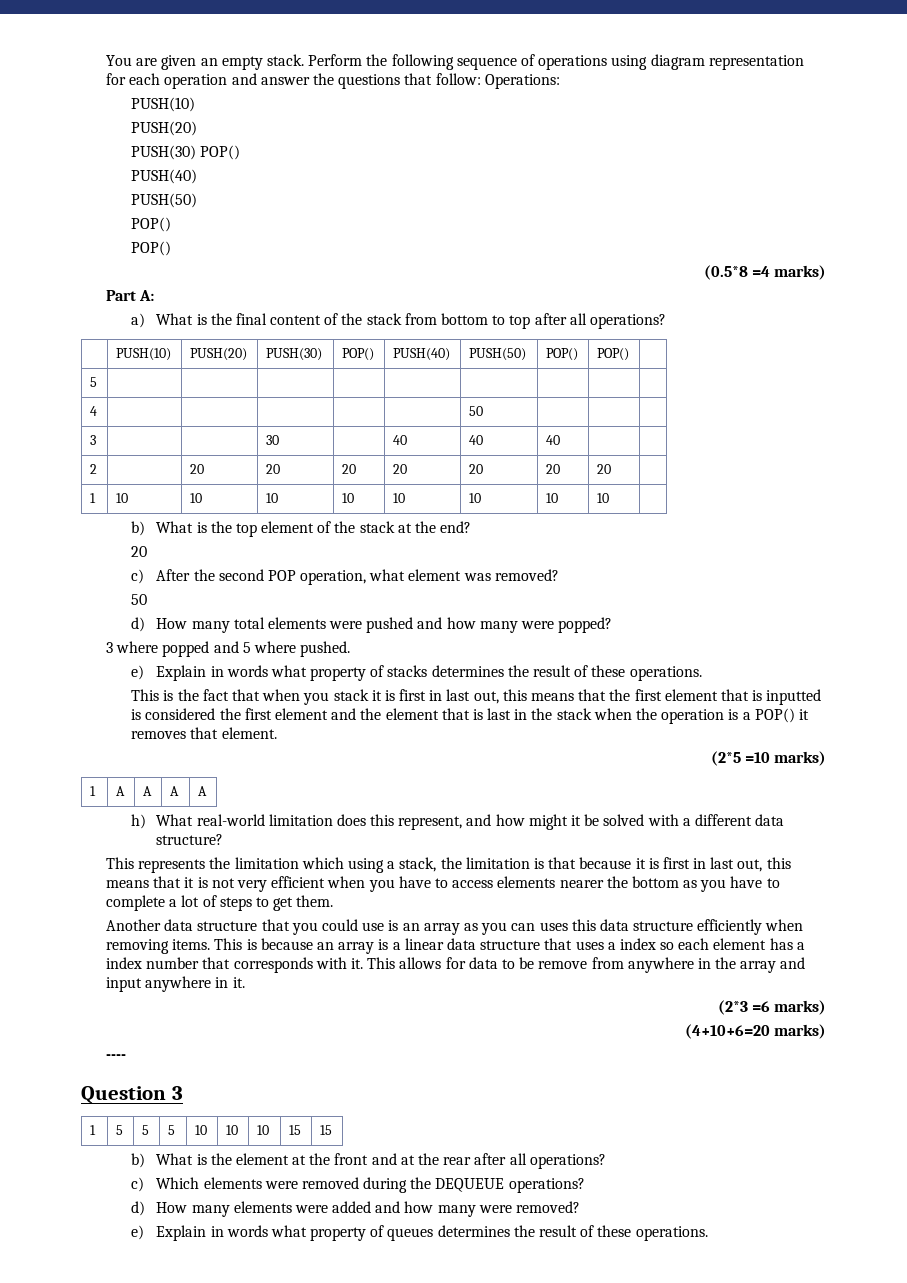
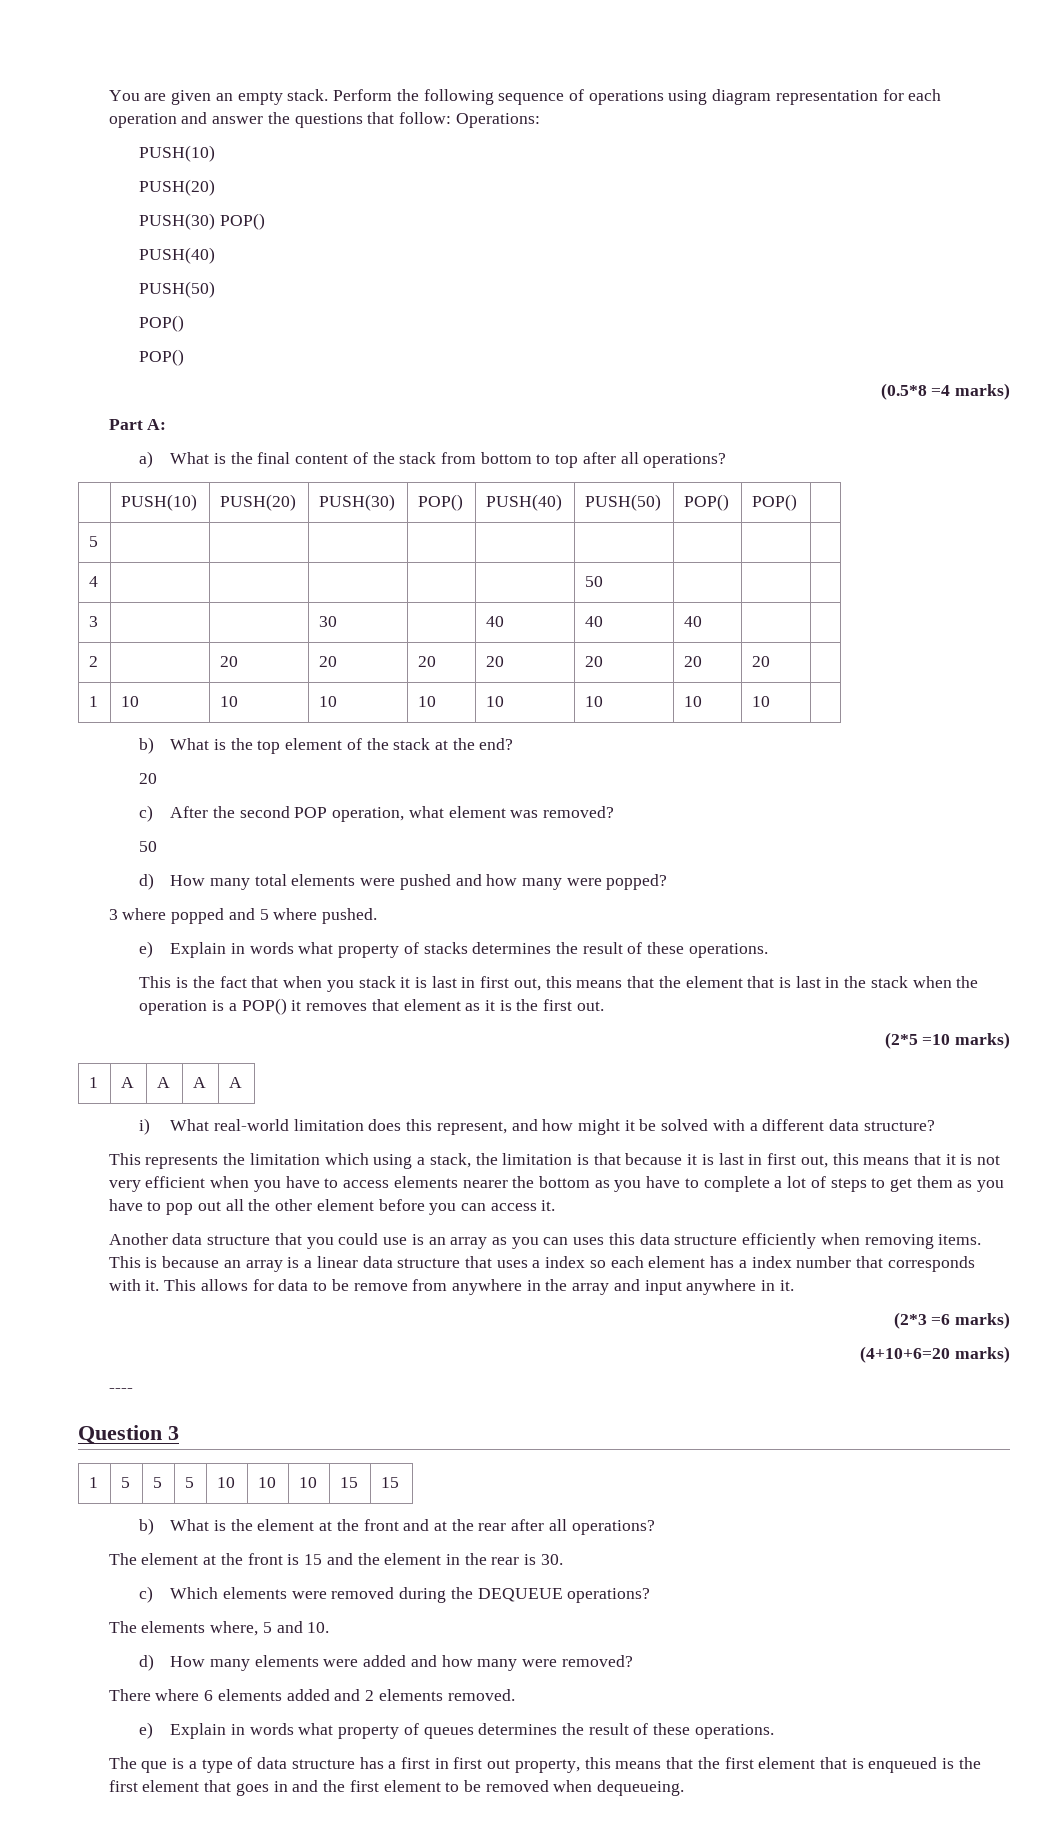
- This is the fact that when you stack it is first in last out, this means that the first element that is inputted is considered the first element and the element that is last in the stack when the operation is a POP() it removes that element.
+ This is the fact that when you stack it is last in first out, this means that the element that is last in the stack when the operation is a POP() it removes that element as it is the first out.
- h) What real-world limitation does this represent, and how might it be solved with a different data structure?
+ i) What real-world limitation does this represent, and how might it be solved with a different data structure?
- This represents the limitation which using a stack, the limitation is that because it is first in last out, this means that it is not very efficient when you have to access elements nearer the bottom as you have to complete a lot of steps to get them.
+ This represents the limitation which using a stack, the limitation is that because it is last in first out, this means that it is not very efficient when you have to access elements nearer the bottom as you have to complete a lot of steps to get them as you have to pop out all the other element before you can access it.
+ The element at the front is 15 and the element in the rear is 30.
+ The elements where, 5 and 10.
+ There where 6 elements added and 2 elements removed.
+ The que is a type of data structure has a first in first out property, this means that the first element that is enqueued is the first element that goes in and the first element to be removed when dequeueing.

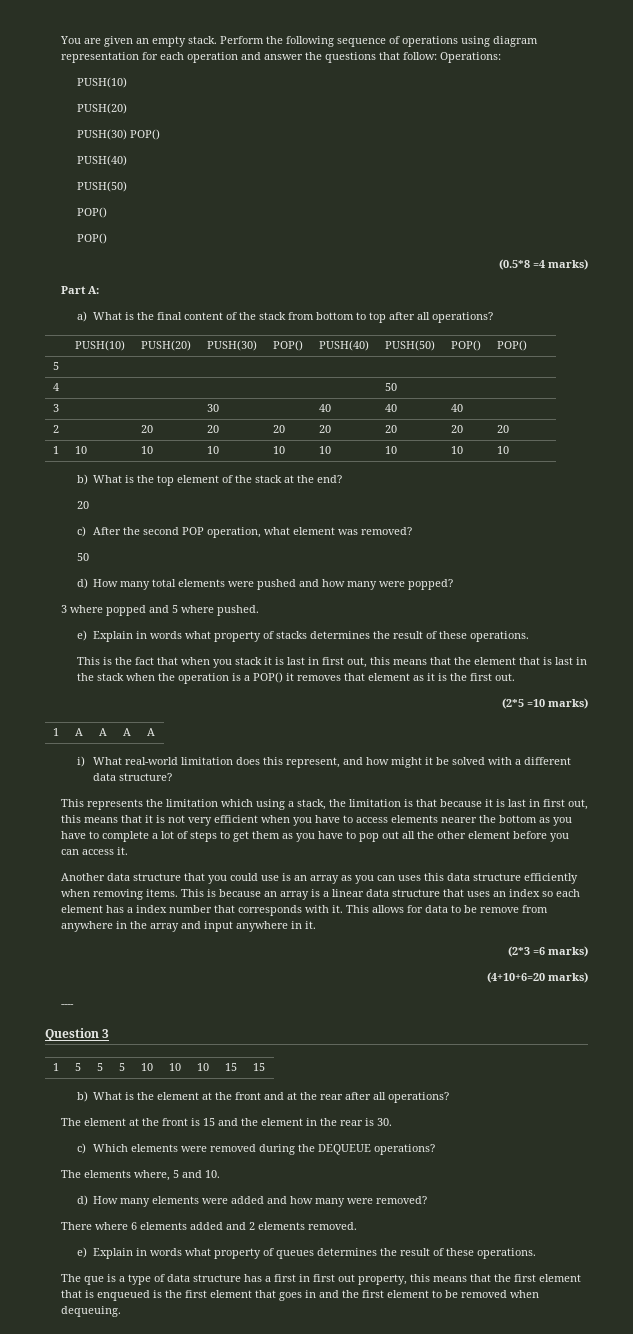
- This is because an array is a linear data structure that uses a index so each element has a index number that corresponds with it.
+ This is because an array is a linear data structure that uses an index so each element has a index number that corresponds with it.
- The que is a type of data structure has a first in first out property, this means that the first element that is enqueued is the first element that goes in and the first element to be removed when dequeueing.
+ The que is a type of data structure has a first in first out property, this means that the first element that is enqueued is the first element that goes in and the first element to be removed when dequeuing.

